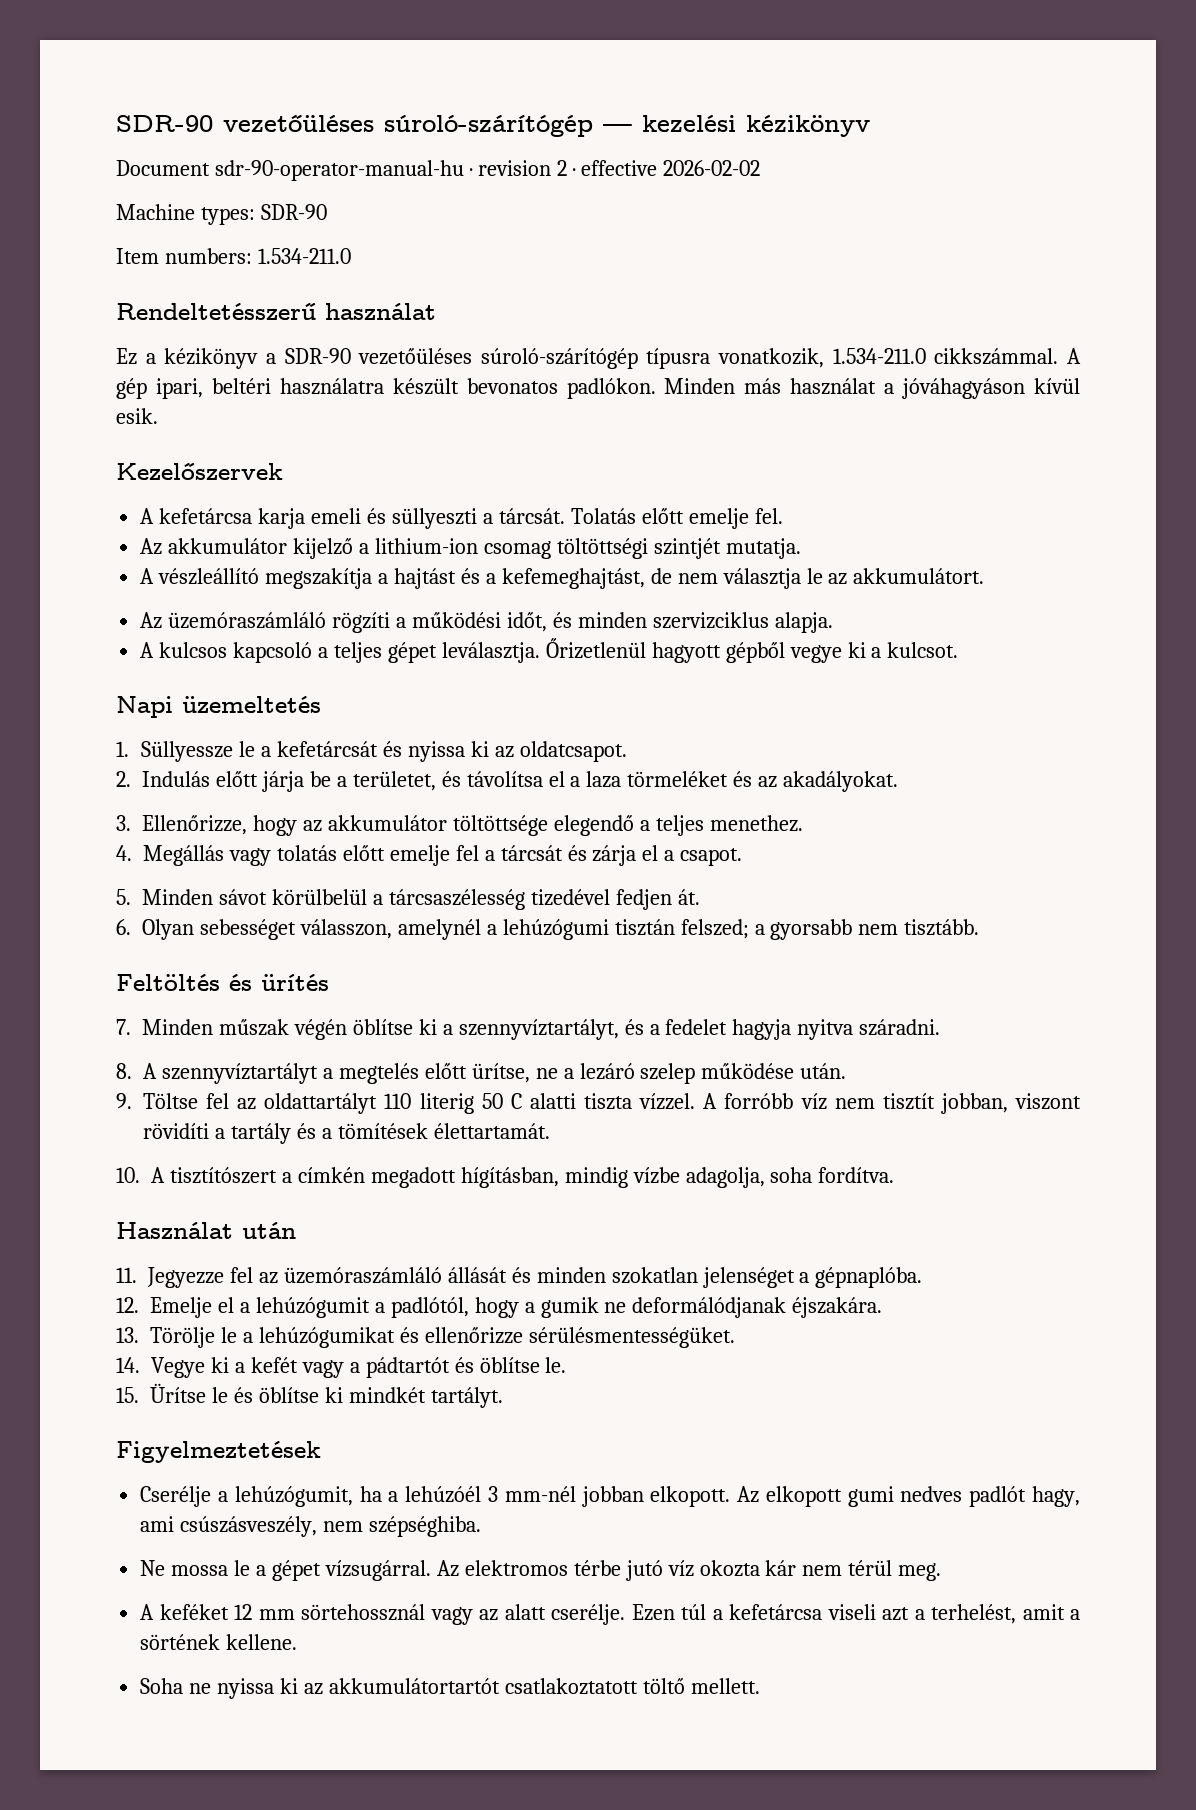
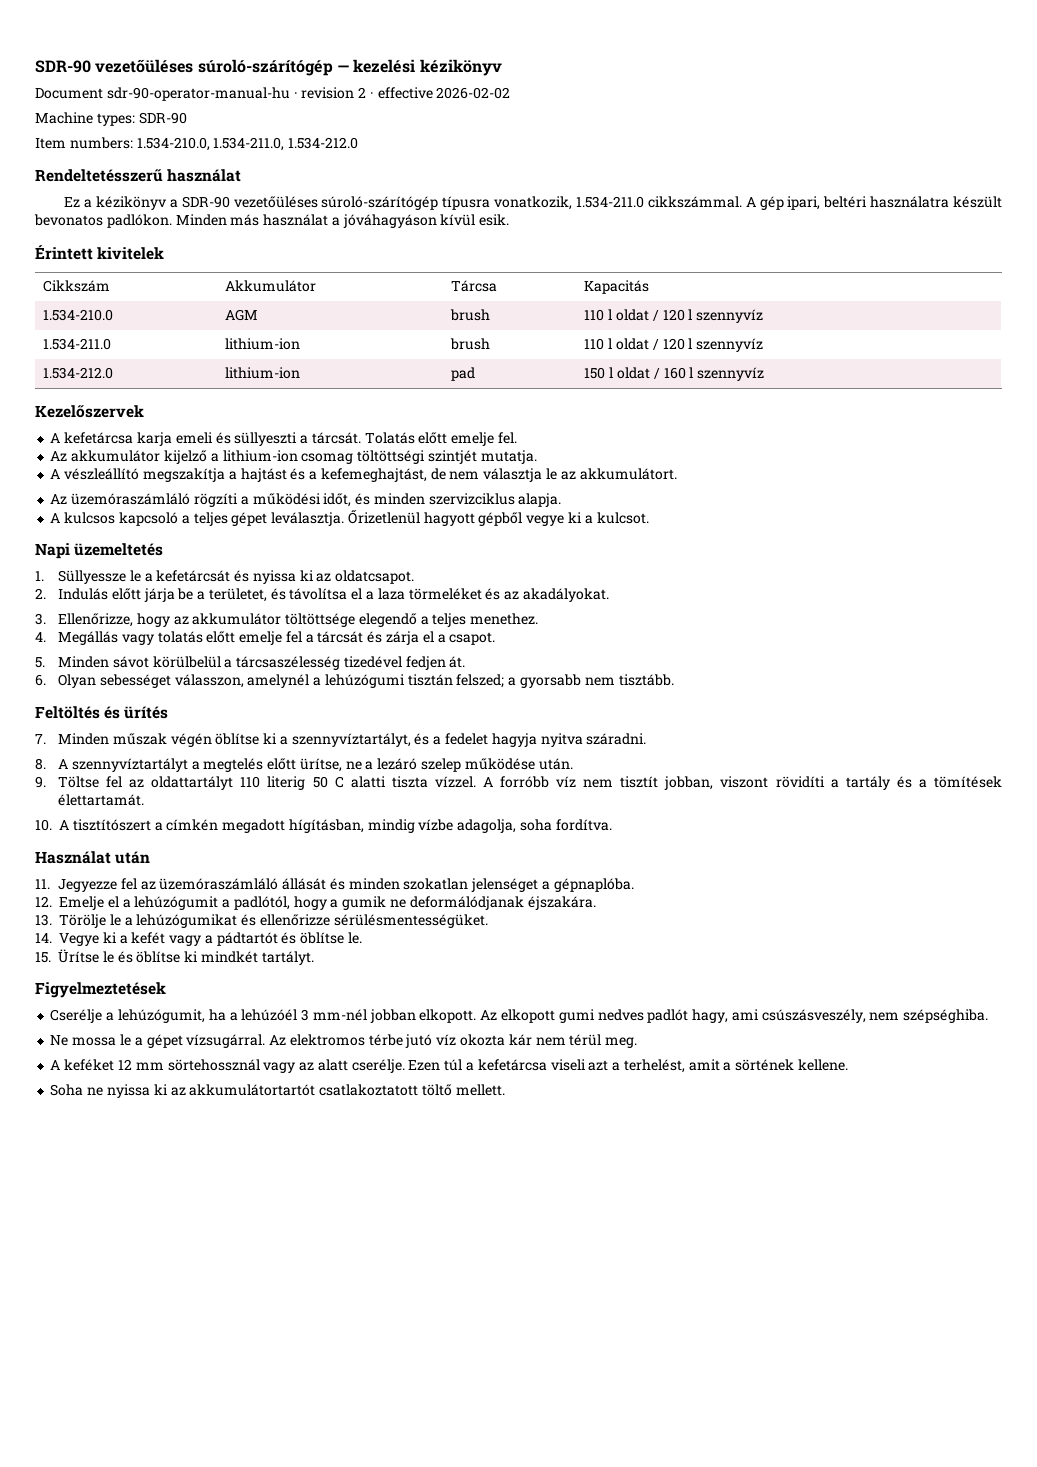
- Item numbers: 1.534-211.0
+ Item numbers: 1.534-210.0, 1.534-211.0, 1.534-212.0
+ Érintett kivitelek
+ Cikkszám | Akkumulátor | Tárcsa | Kapacitás
+ 1.534-210.0 | AGM | brush | 110 l oldat / 120 l szennyvíz
+ 1.534-211.0 | lithium-ion | brush | 110 l oldat / 120 l szennyvíz
+ 1.534-212.0 | lithium-ion | pad | 150 l oldat / 160 l szennyvíz

